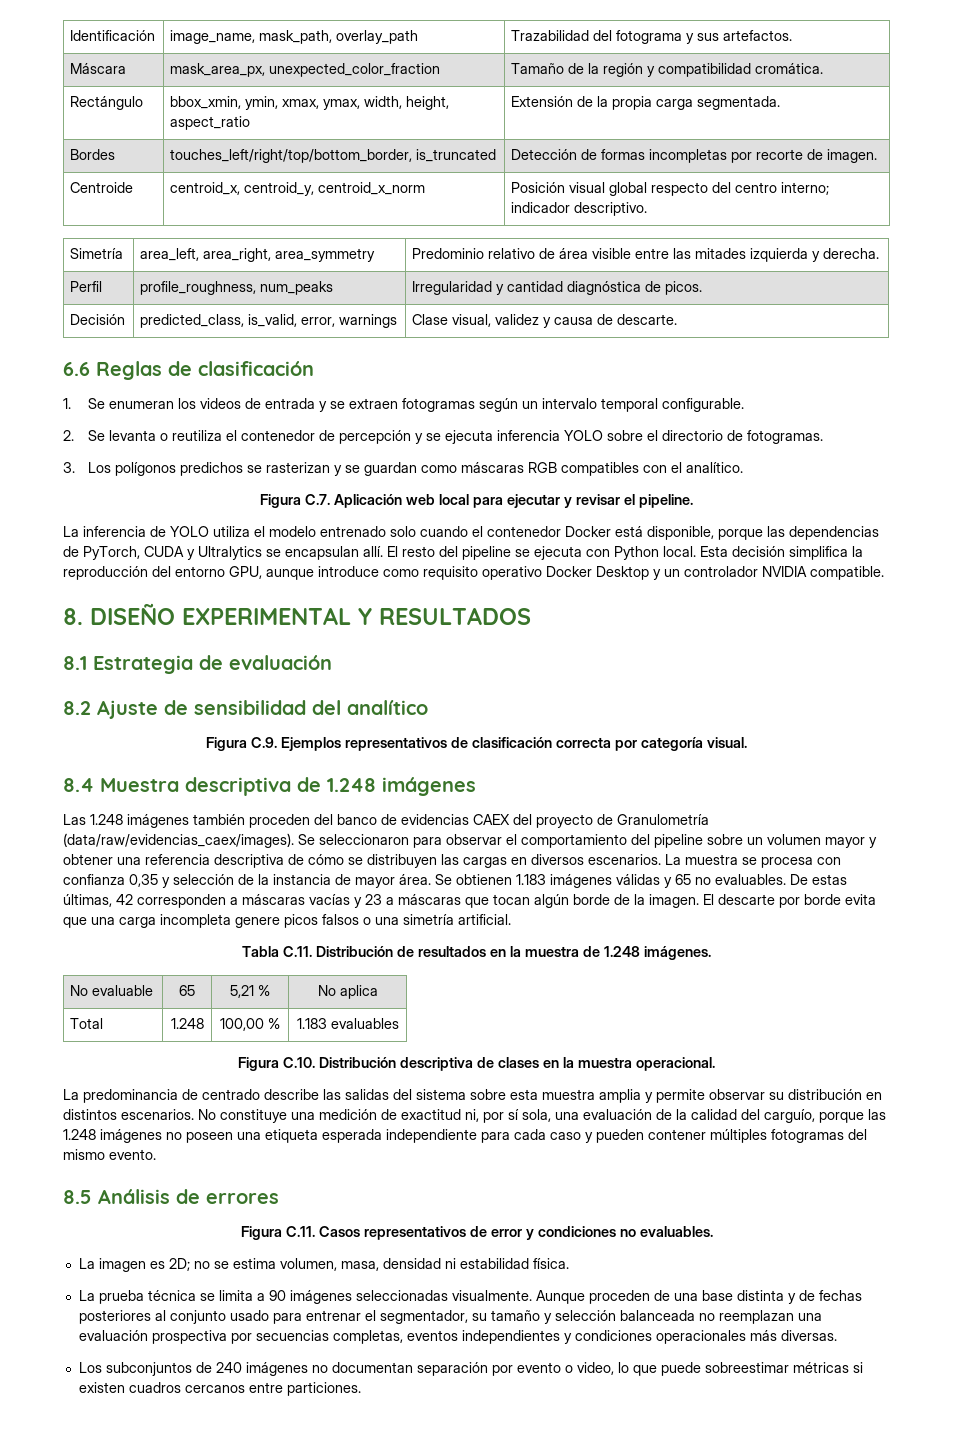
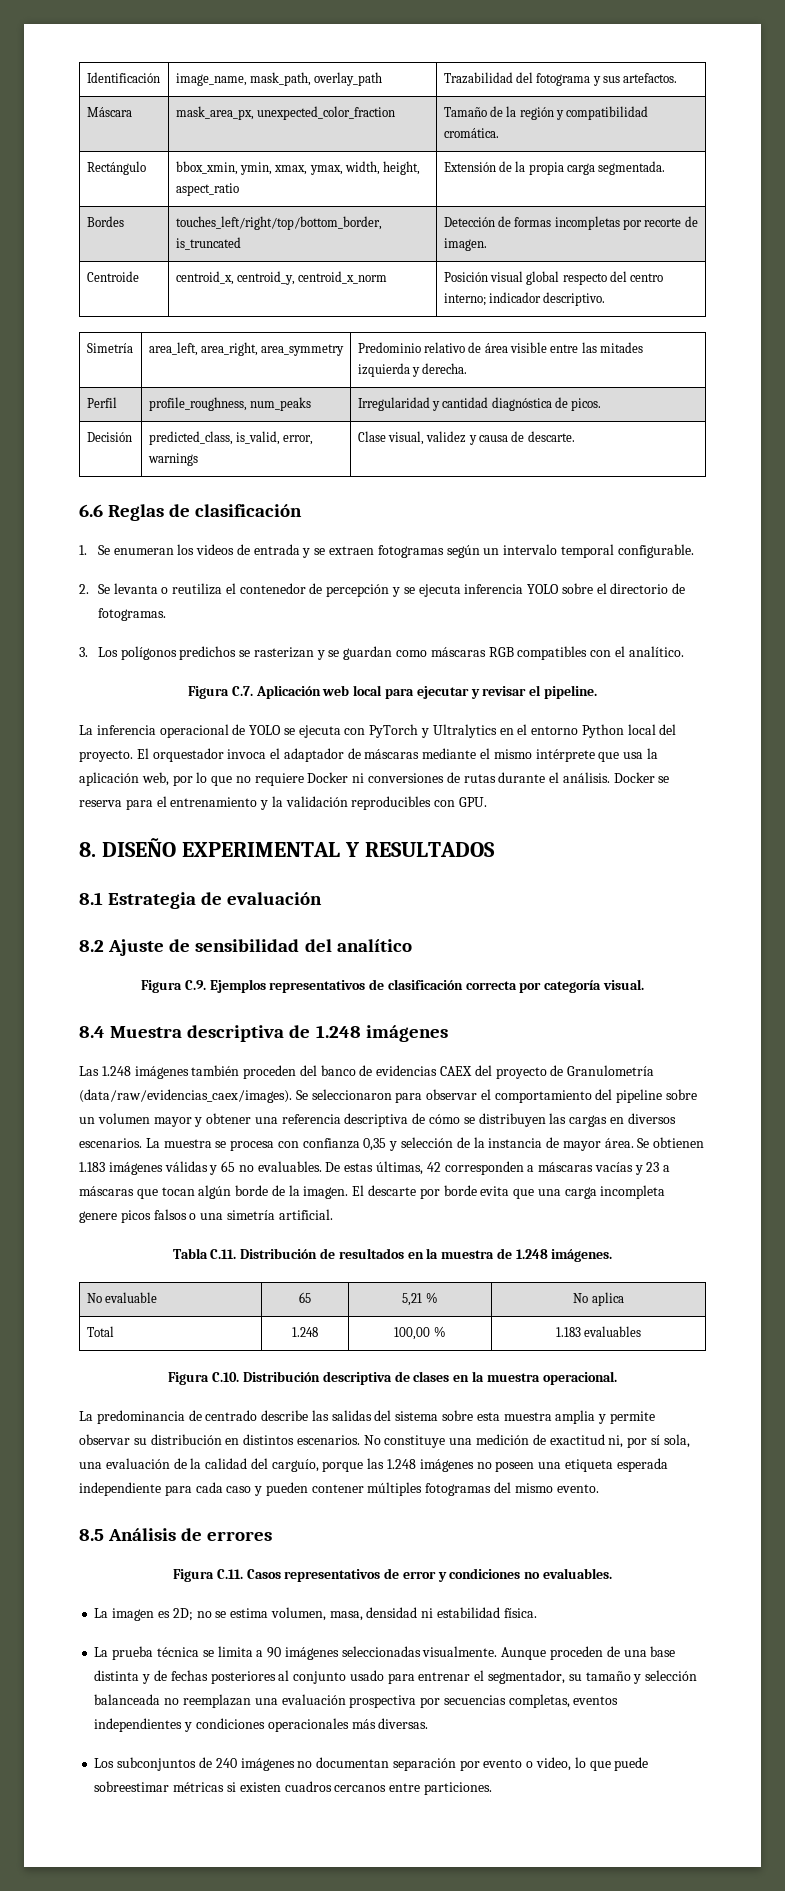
- La inferencia de YOLO utiliza el modelo entrenado solo cuando el contenedor Docker está disponible, porque las dependencias de PyTorch, CUDA y Ultralytics se encapsulan allí. El resto del pipeline se ejecuta con Python local. Esta decisión simplifica la reproducción del entorno GPU, aunque introduce como requisito operativo Docker Desktop y un controlador NVIDIA compatible.
+ La inferencia operacional de YOLO se ejecuta con PyTorch y Ultralytics en el entorno Python local del proyecto. El orquestador invoca el adaptador de máscaras mediante el mismo intérprete que usa la aplicación web, por lo que no requiere Docker ni conversiones de rutas durante el análisis. Docker se reserva para el entrenamiento y la validación reproducibles con GPU.

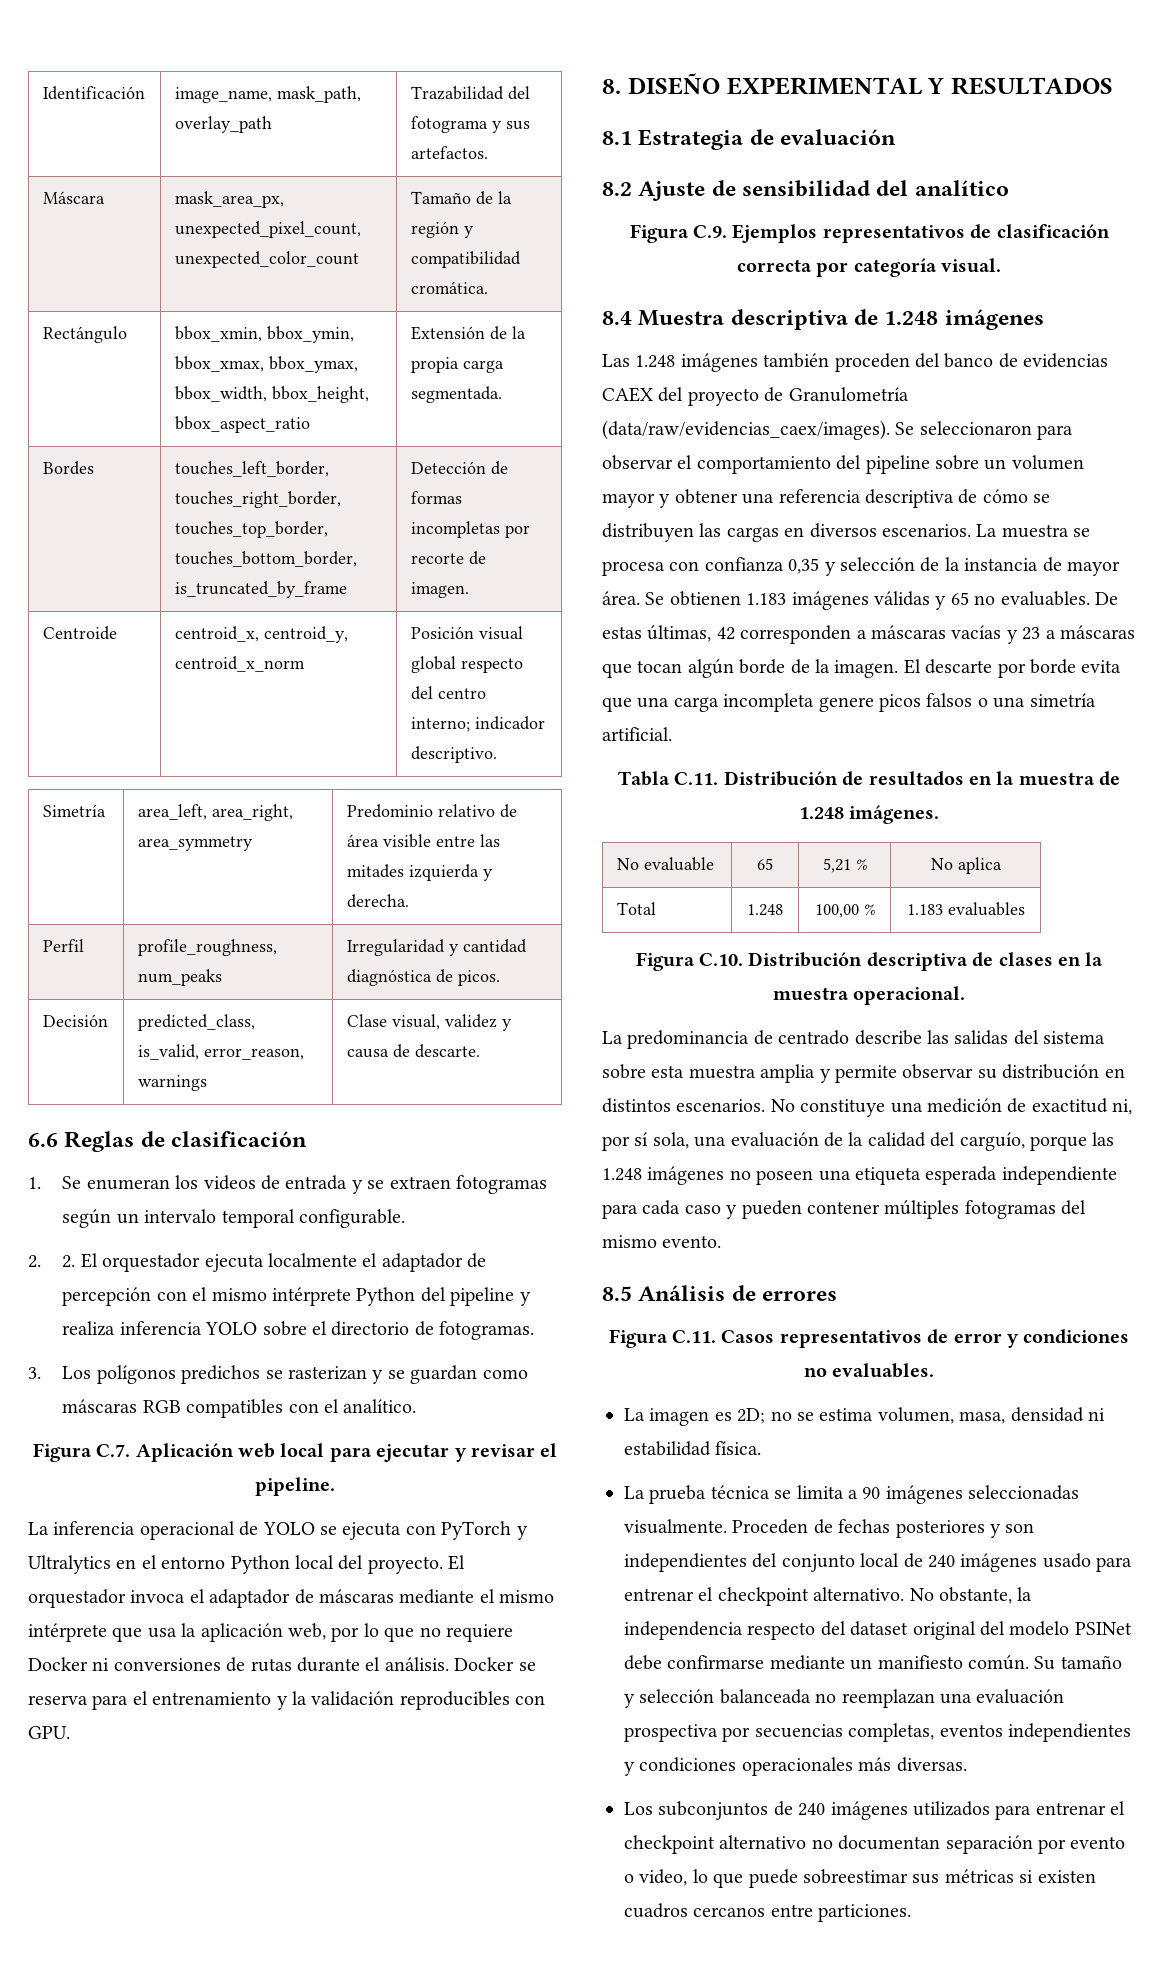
- Máscara | mask_area_px, unexpected_color_fraction | Tamaño de la región y compatibilidad cromática.
+ Máscara | mask_area_px, unexpected_pixel_count, unexpected_color_count | Tamaño de la región y compatibilidad cromática.
- Rectángulo | bbox_xmin, ymin, xmax, ymax, width, height, aspect_ratio | Extensión de la propia carga segmentada.
+ Rectángulo | bbox_xmin, bbox_ymin, bbox_xmax, bbox_ymax, bbox_width, bbox_height, bbox_aspect_ratio | Extensión de la propia carga segmentada.
- Bordes | touches_left/right/top/bottom_border, is_truncated | Detección de formas incompletas por recorte de imagen.
+ Bordes | touches_left_border, touches_right_border, touches_top_border, touches_bottom_border, is_truncated_by_frame | Detección de formas incompletas por recorte de imagen.
- Decisión | predicted_class, is_valid, error, warnings | Clase visual, validez y causa de descarte.
+ Decisión | predicted_class, is_valid, error_reason, warnings | Clase visual, validez y causa de descarte.
- 2. Se levanta o reutiliza el contenedor de percepción y se ejecuta inferencia YOLO sobre el directorio de fotogramas.
+ 2. 2. El orquestador ejecuta localmente el adaptador de percepción con el mismo intérprete Python del pipeline y realiza inferencia YOLO sobre el directorio de fotogramas.
- Aunque proceden de una base distinta y de fechas posteriores al conjunto usado para entrenar el segmentador, su tamaño y selección balanceada no reemplazan una evaluación prospectiva por secuencias completas, eventos independientes y condiciones operacionales más diversas.
+ Proceden de fechas posteriores y son independientes del conjunto local de 240 imágenes usado para entrenar el checkpoint alternativo. No obstante, la independencia respecto del dataset original del modelo PSINet debe confirmarse mediante un manifiesto común. Su tamaño y selección balanceada no reemplazan una evaluación prospectiva por secuencias completas, eventos independientes y condiciones operacionales más diversas.
- Los subconjuntos de 240 imágenes no documentan separación por evento o video, lo que puede sobreestimar métricas si existen cuadros cercanos entre particiones.
+ Los subconjuntos de 240 imágenes utilizados para entrenar el checkpoint alternativo no documentan separación por evento o video, lo que puede sobreestimar sus métricas si existen cuadros cercanos entre particiones.

